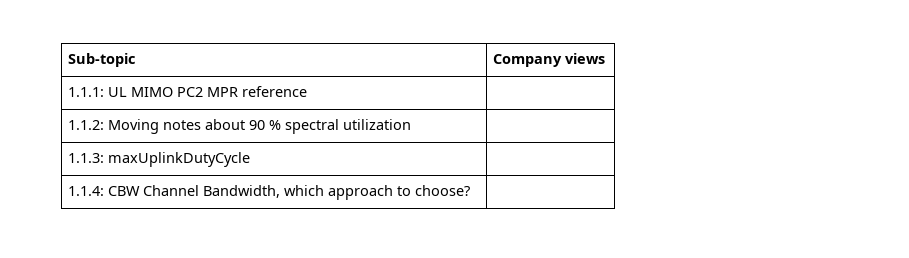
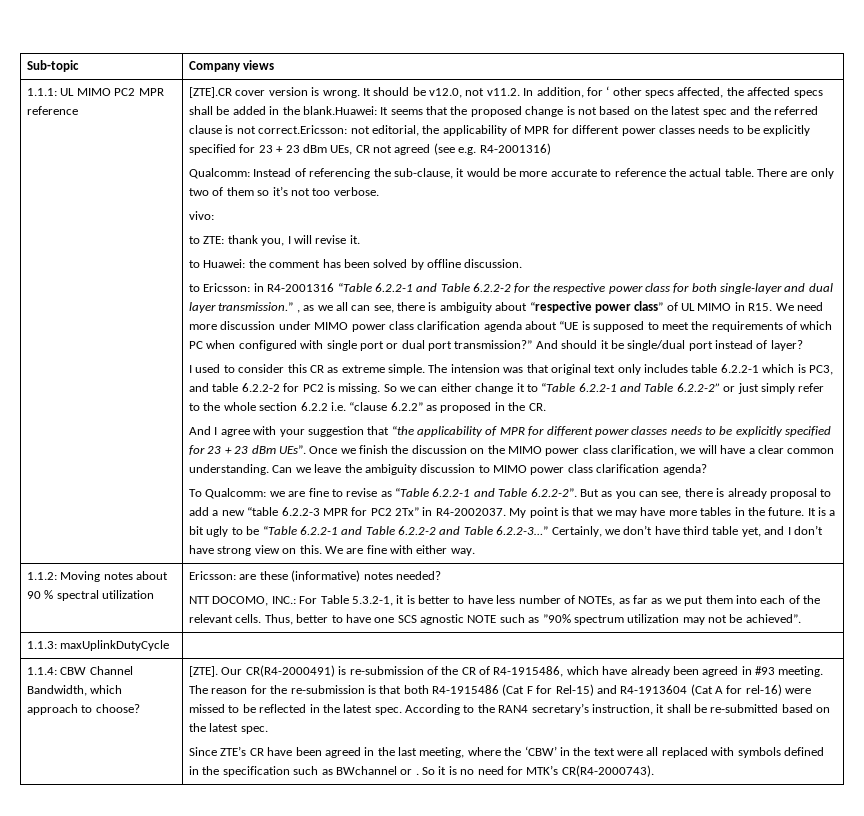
+ [ZTE].CR cover version is wrong. It should be v12.0, not v11.2. In addition, for ‘ other specs affected, the affected specs shall be added in the blank.Huawei: It seems that the proposed change is not based on the latest spec and the referred clause is not correct.Ericsson: not editorial, the applicability of MPR for different power classes needs to be explicitly specified for 23 + 23 dBm UEs, CR not agreed (see e.g. R4-2001316)
+ Qualcomm: Instead of referencing the sub-clause, it would be more accurate to reference the actual table. There are only two of them so it’s not too verbose.
+ vivo:
+ to ZTE: thank you, I will revise it.
+ to Huawei: the comment has been solved by offline discussion.
+ to Ericsson: in R4-2001316 “Table 6.2.2-1 and Table 6.2.2-2 for the respective power class for both single-layer and dual layer transmission.” , as we all can see, there is ambiguity about “respective power class” of UL MIMO in R15. We need more discussion under MIMO power class clarification agenda about “UE is supposed to meet the requirements of which PC when configured with single port or dual port transmission?” And should it be single/dual port instead of layer?
+ I used to consider this CR as extreme simple. The intension was that original text only includes table 6.2.2-1 which is PC3, and table 6.2.2-2 for PC2 is missing. So we can either change it to “Table 6.2.2-1 and Table 6.2.2-2” or just simply refer to the whole section 6.2.2 i.e. “clause 6.2.2” as proposed in the CR.
+ And I agree with your suggestion that “the applicability of MPR for different power classes needs to be explicitly specified for 23 + 23 dBm UEs”. Once we finish the discussion on the MIMO power class clarification, we will have a clear common understanding. Can we leave the ambiguity discussion to MIMO power class clarification agenda?
+ To Qualcomm: we are fine to revise as “Table 6.2.2-1 and Table 6.2.2-2”. But as you can see, there is already proposal to add a new “table 6.2.2-3 MPR for PC2 2Tx” in R4-2002037. My point is that we may have more tables in the future. It is a bit ugly to be “Table 6.2.2-1 and Table 6.2.2-2 and Table 6.2.2-3…” Certainly, we don’t have third table yet, and I don’t have strong view on this. We are fine with either way.
+ Ericsson: are these (informative) notes needed?
+ NTT DOCOMO, INC.: For Table 5.3.2-1, it is better to have less number of NOTEs, as far as we put them into each of the relevant cells. Thus, better to have one SCS agnostic NOTE such as ”90% spectrum utilization may not be achieved”.
+ [ZTE]. Our CR(R4-2000491) is re-submission of the CR of R4-1915486, which have already been agreed in #93 meeting. The reason for the re-submission is that both R4-1915486 (Cat F for Rel-15) and R4-1913604 (Cat A for rel-16) were missed to be reflected in the latest spec. According to the RAN4 secretary’s instruction, it shall be re-submitted based on the latest spec.
+ Since ZTE’s CR have been agreed in the last meeting, where the ‘CBW’ in the text were all replaced with symbols defined in the specification such as BWchannel or . So it is no need for MTK’s CR(R4-2000743).

